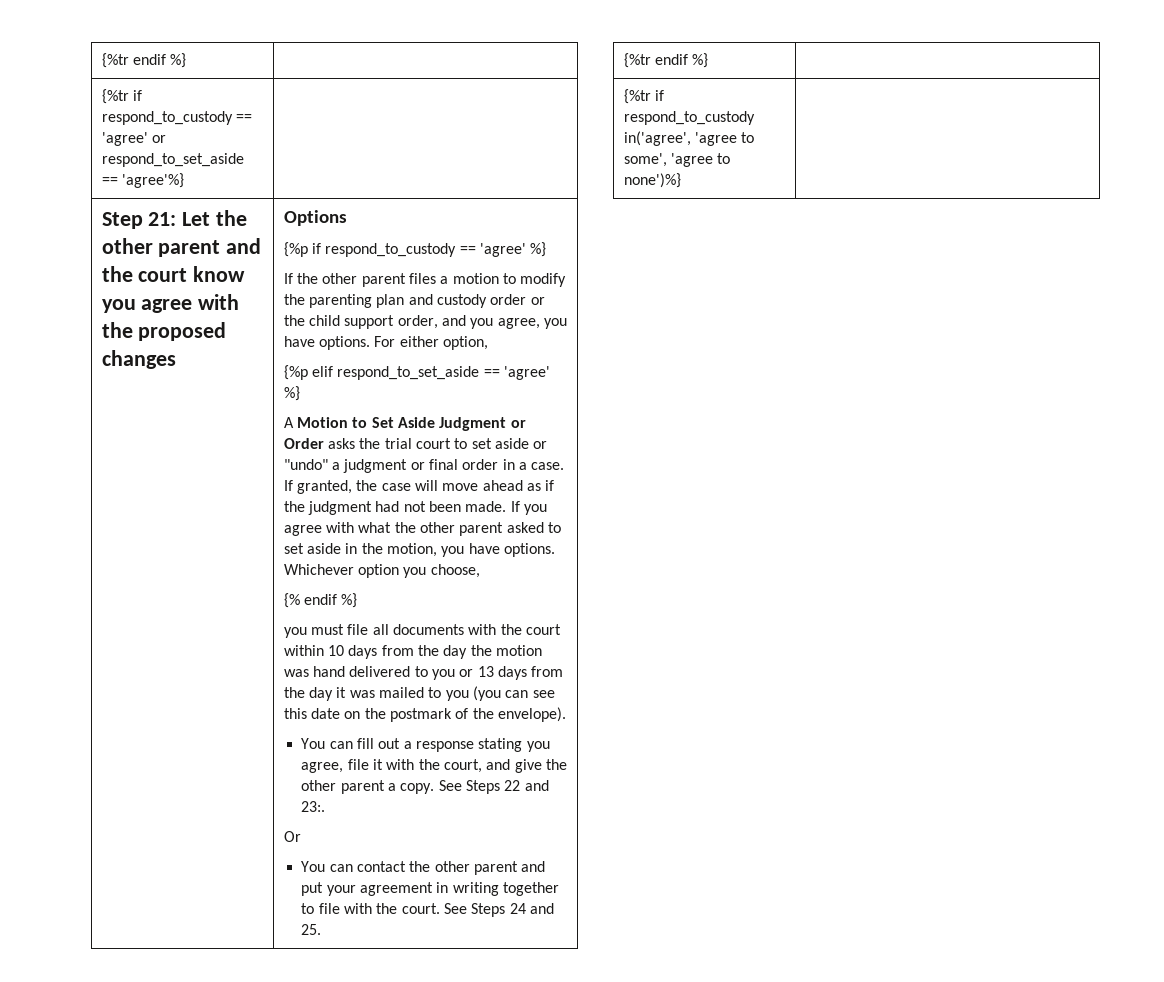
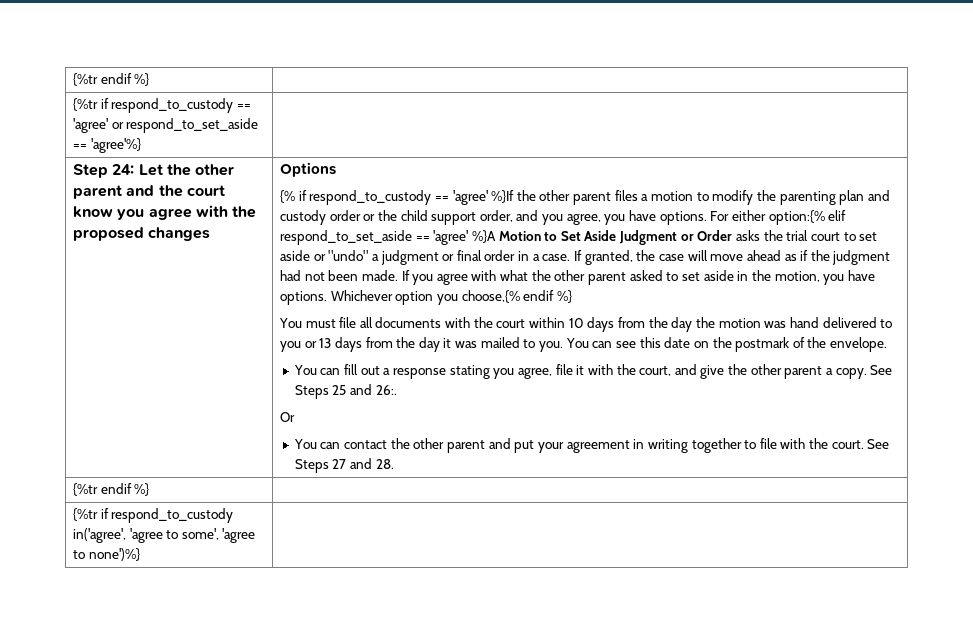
- Step 21: Let the other parent and the court know you agree with the proposed changes
+ Step 24: Let the other parent and the court know you agree with the proposed changes
- {%p if respond_to_custody == 'agree' %}
- If the other parent files a motion to modify the parenting plan and custody order or the child support order, and you agree, you have options.
+ {% if respond_to_custody == 'agree' %}If the other parent files a motion to modify the parenting plan and custody order or the child support order, and you agree, you have options.
- For either option,
- {%p elif respond_to_set_aside == 'agree' %}
- A Motion to Set Aside Judgment or Order asks the trial court to set aside or "undo" a judgment or final order in a case.
+ For either option:{% elif respond_to_set_aside == 'agree' %}A Motion to Set Aside Judgment or Order asks the trial court to set aside or "undo" a judgment or final order in a case.
- Whichever option you choose,
- {% endif %}
+ Whichever option you choose,{% endif %}
- you must file all documents with the court within 10 days from the day the motion was hand delivered to you or 13 days from the day it was mailed to you (you can see this date on the postmark of the envelope).
+ You must file all documents with the court within 10 days from the day the motion was hand delivered to you or 13 days from the day it was mailed to you. You can see this date on the postmark of the envelope.
- See Steps 22 and 23:.
+ See Steps 25 and 26:.
- See Steps 24 and 25.
+ See Steps 27 and 28.

